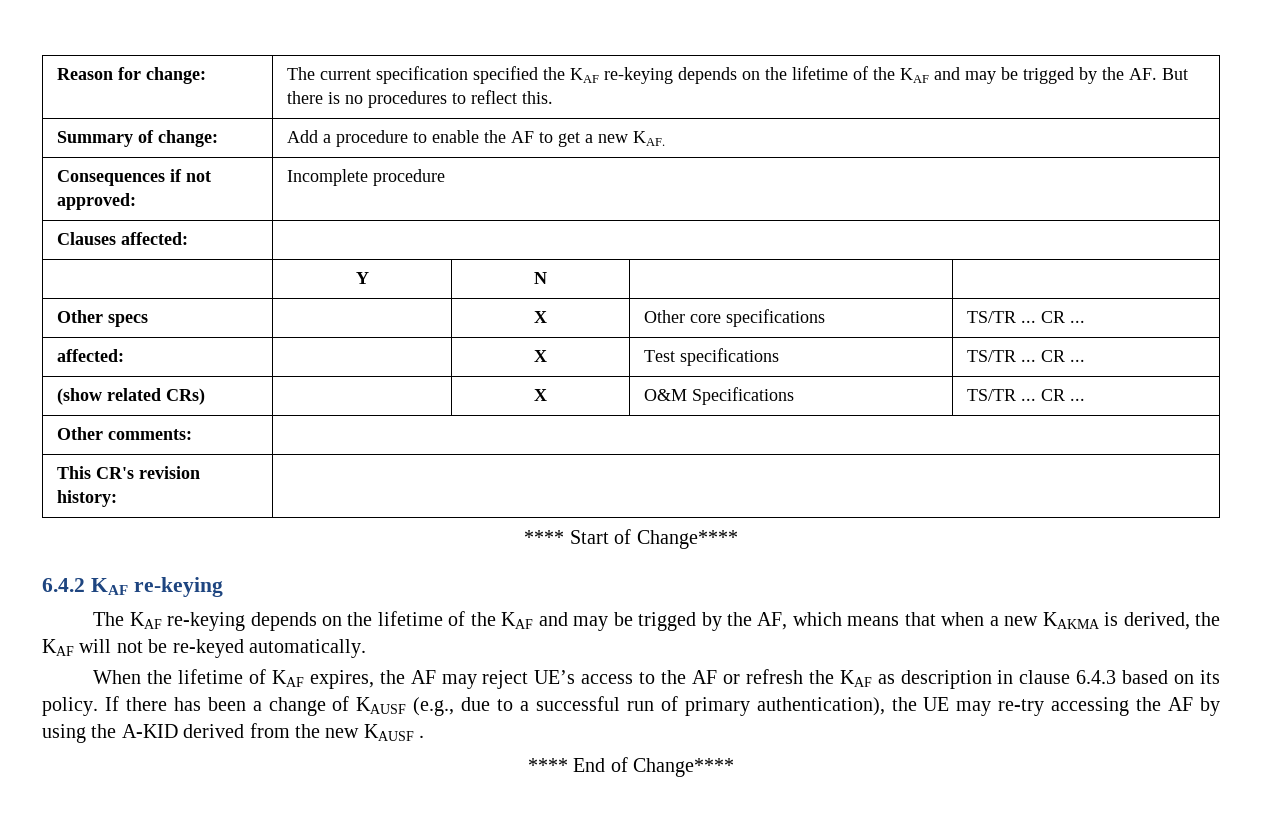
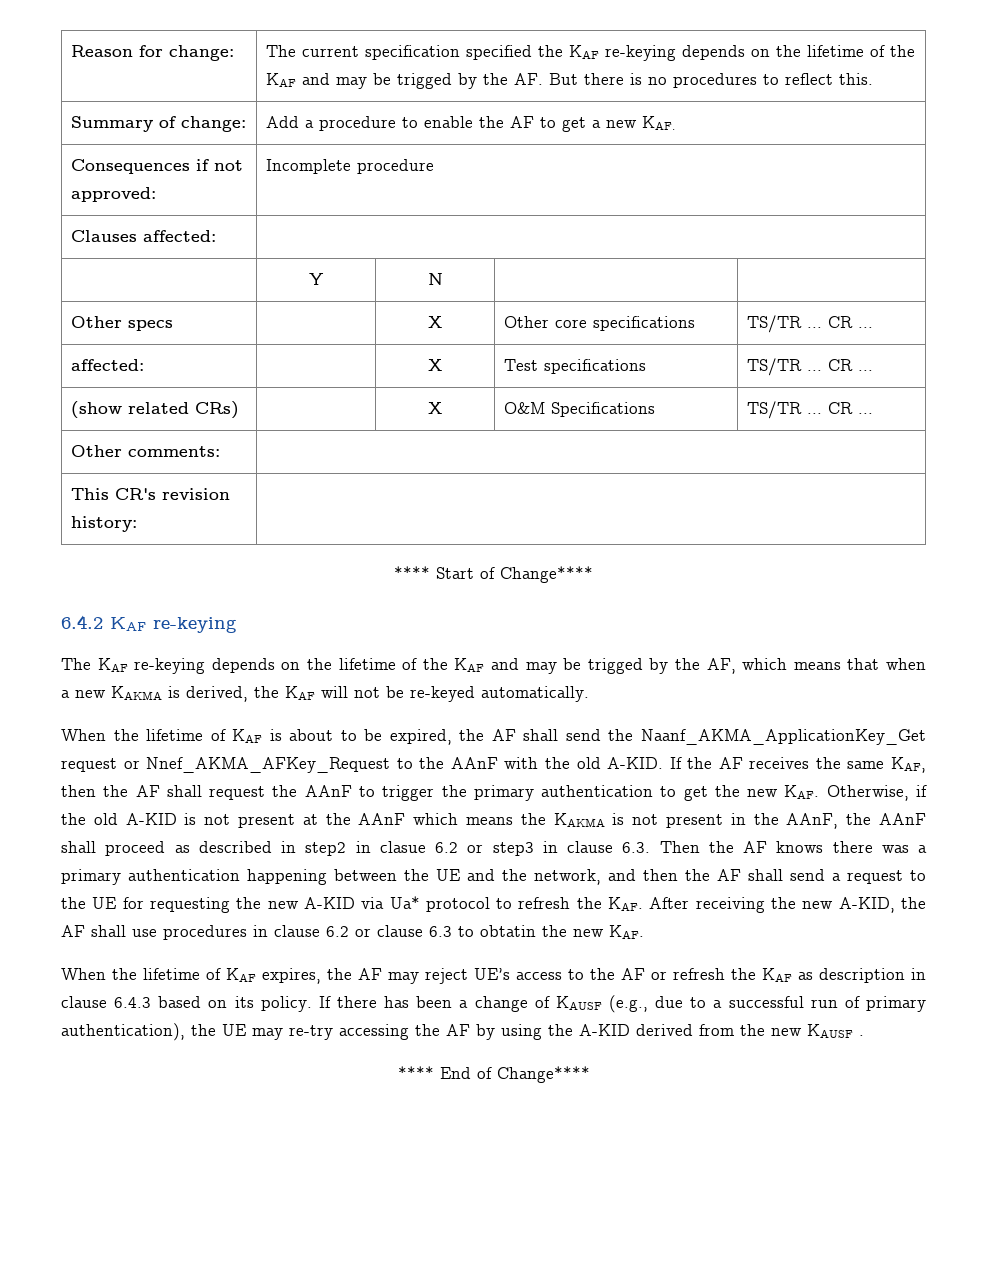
+ When the lifetime of KAF is about to be expired, the AF shall send the Naanf_AKMA_ApplicationKey_Get request or Nnef_AKMA_AFKey_Request to the AAnF with the old A-KID. If the AF receives the same KAF, then the AF shall request the AAnF to trigger the primary authentication to get the new KAF. Otherwise, if the old A-KID is not present at the AAnF which means the KAKMA is not present in the AAnF, the AAnF shall proceed as described in step2 in clasue 6.2 or step3 in clause 6.3. Then the AF knows there was a primary authentication happening between the UE and the network, and then the AF shall send a request to the UE for requesting the new A-KID via Ua* protocol to refresh the KAF. After receiving the new A-KID, the AF shall use procedures in clause 6.2 or clause 6.3 to obtatin the new KAF.

